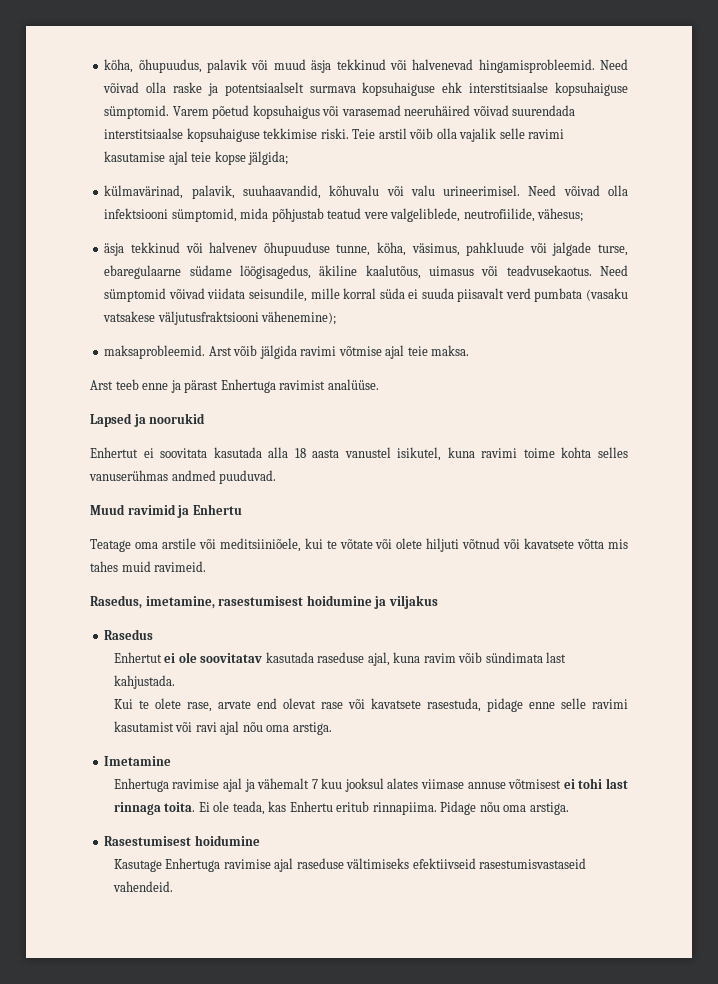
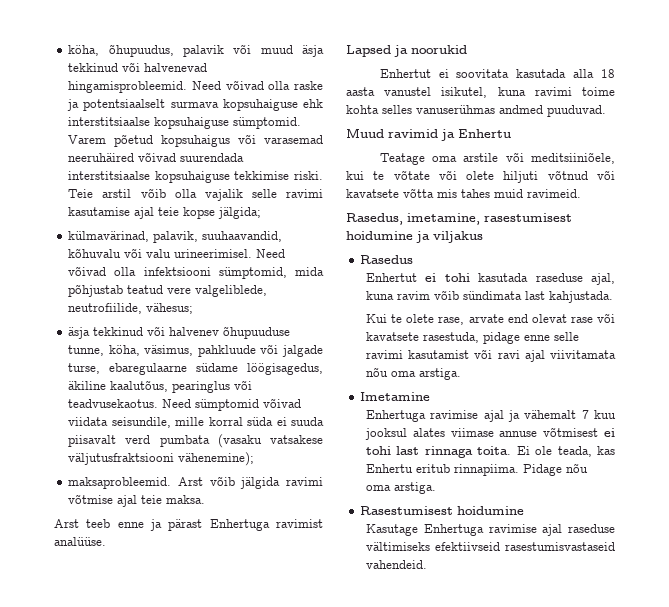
- äsja tekkinud või halvenev õhupuuduse tunne, köha, väsimus, pahkluude või jalgade turse, ebaregulaarne südame löögisagedus, äkiline kaalutõus, uimasus või teadvusekaotus.
+ äsja tekkinud või halvenev õhupuuduse tunne, köha, väsimus, pahkluude või jalgade turse, ebaregulaarne südame löögisagedus, äkiline kaalutõus, pearinglus või teadvusekaotus.
- Enhertut ei ole soovitatav kasutada raseduse ajal, kuna ravim võib sündimata last kahjustada.
+ Enhertut ei tohi kasutada raseduse ajal, kuna ravim võib sündimata last kahjustada.
- Kui te olete rase, arvate end olevat rase või kavatsete rasestuda, pidage enne selle ravimi kasutamist või ravi ajal nõu oma arstiga.
+ Kui te olete rase, arvate end olevat rase või kavatsete rasestuda, pidage enne selle ravimi kasutamist või ravi ajal viivitamata nõu oma arstiga.

